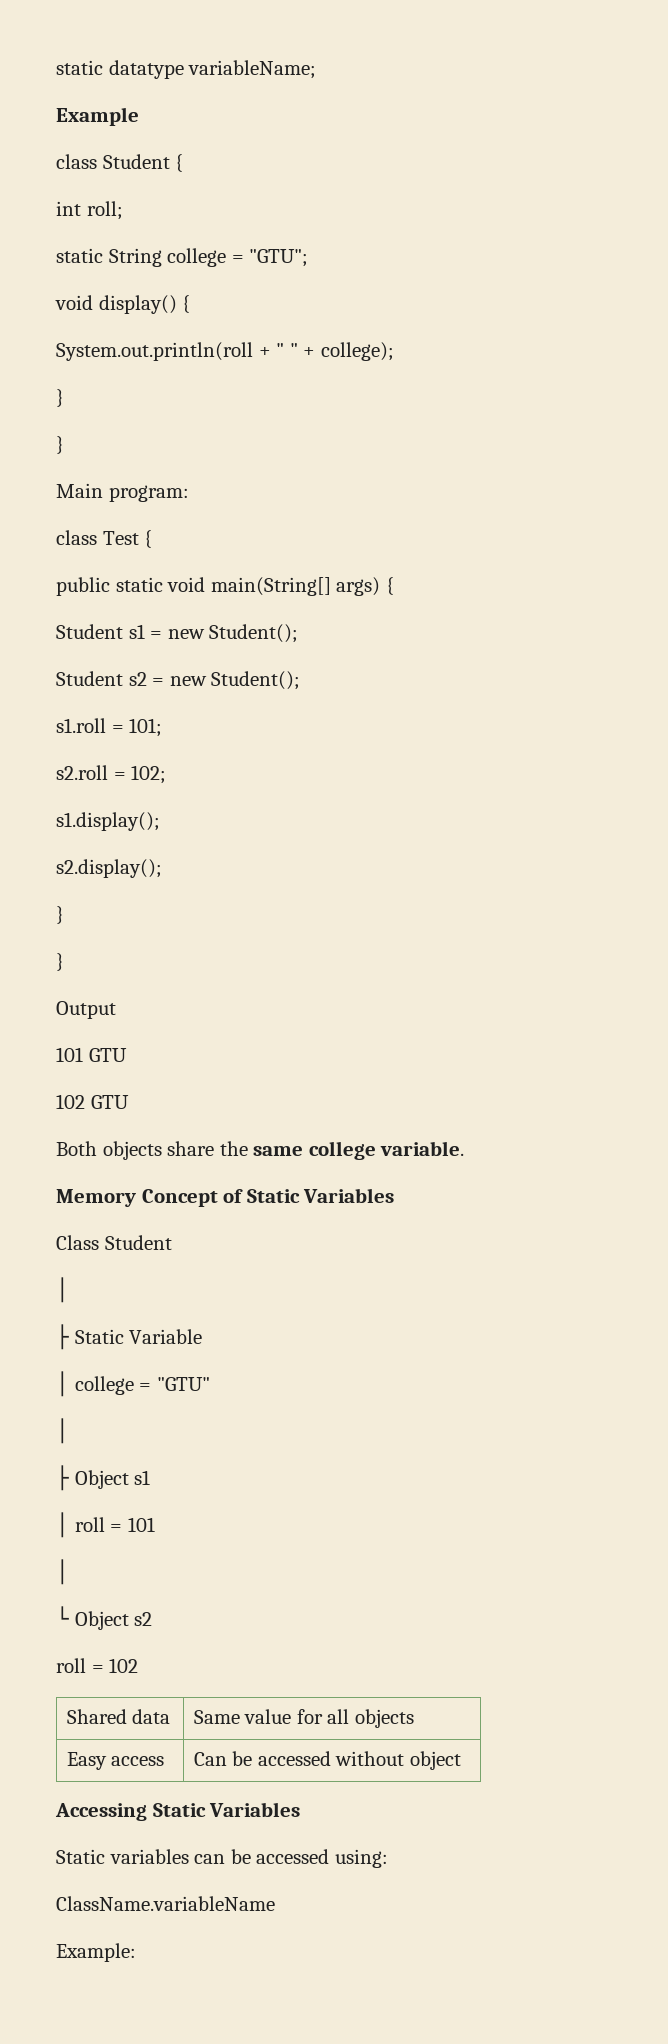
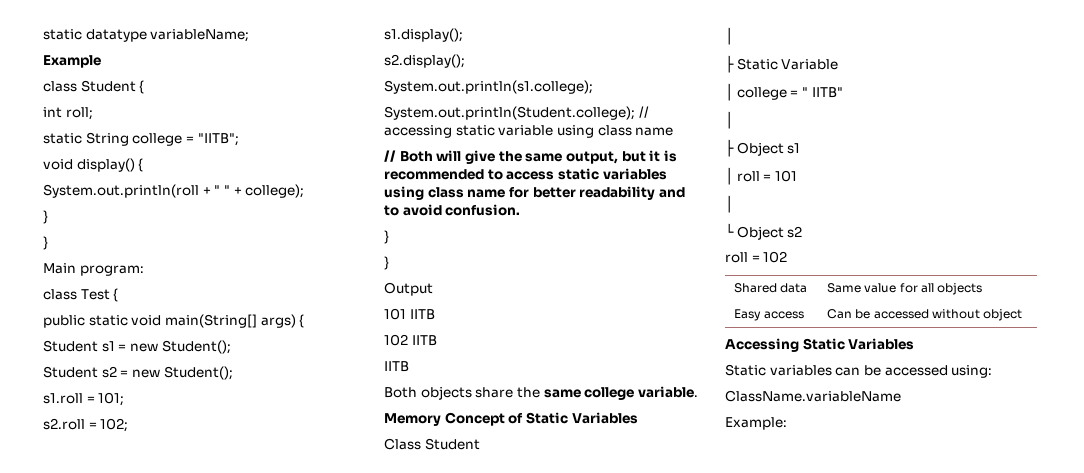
- static String college = "GTU";
+ static String college = "IITB";
+ System.out.println(s1.college);
+ System.out.println(Student.college); // accessing static variable using class name
+ // Both will give the same output, but it is recommended to access static variables using class name for better readability and to avoid confusion.
- 101 GTU
- 102 GTU
+ 101 IITB
+ 102 IITB
+ IITB
- │ college = "GTU"
+ │ college = " IITB"

